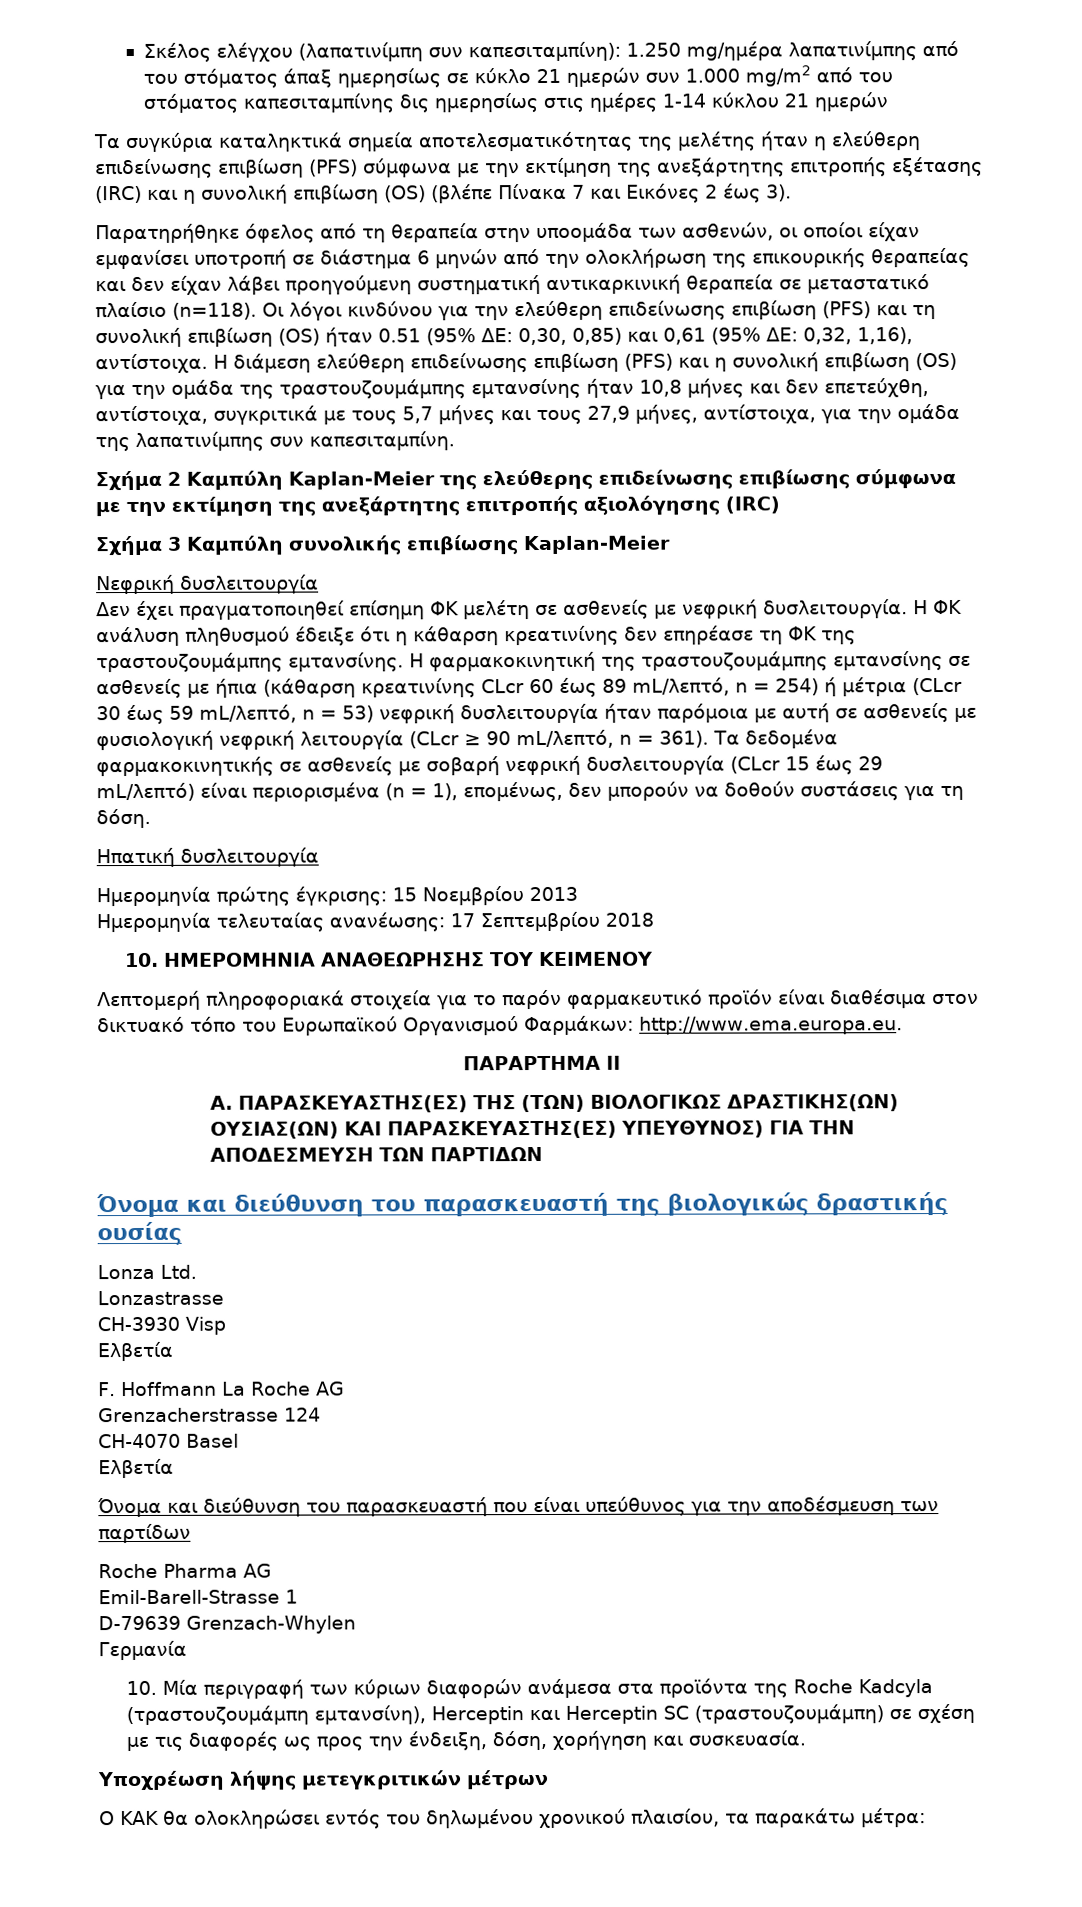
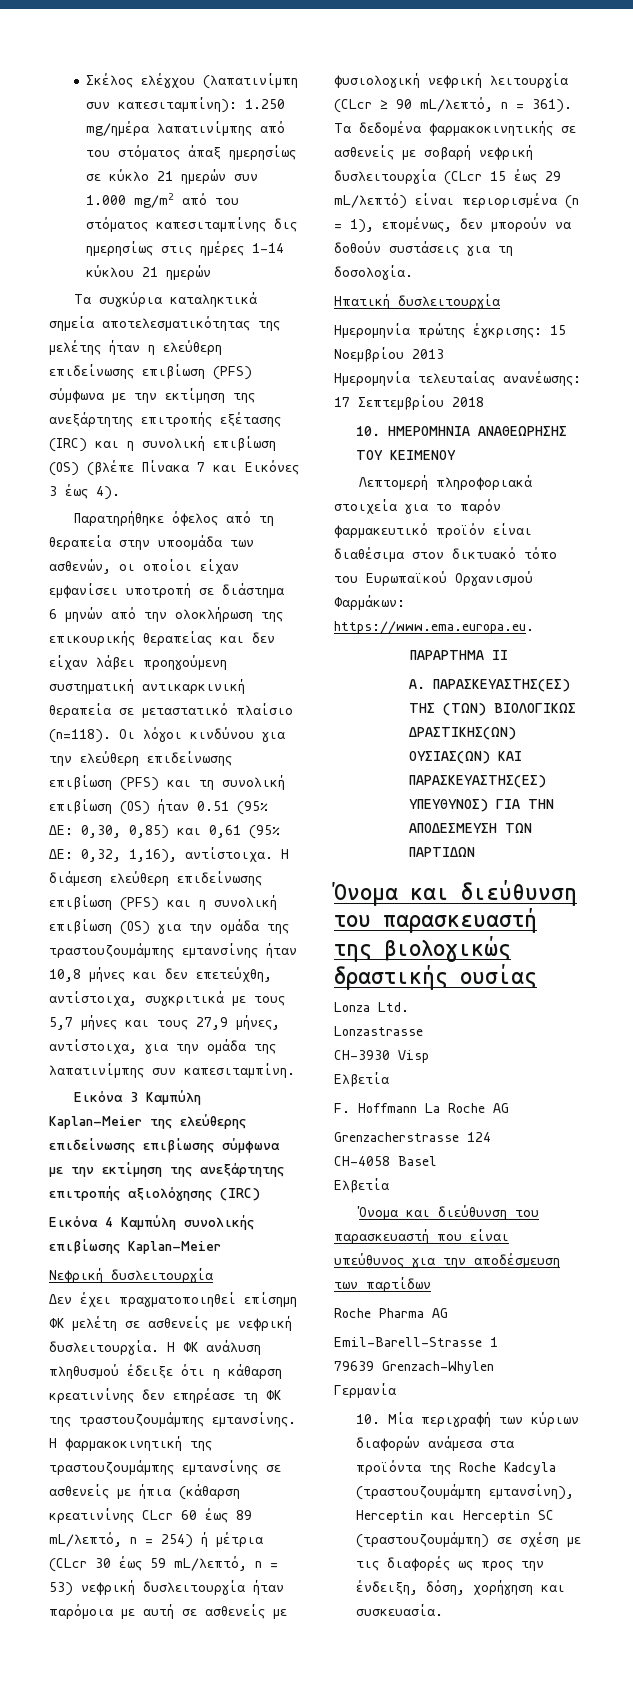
- Τα συγκύρια καταληκτικά σημεία αποτελεσματικότητας της μελέτης ήταν η ελεύθερη επιδείνωσης επιβίωση (PFS) σύμφωνα με την εκτίμηση της ανεξάρτητης επιτροπής εξέτασης (IRC) και η συνολική επιβίωση (OS) (βλέπε Πίνακα 7 και Εικόνες 2 έως 3).
+ Τα συγκύρια καταληκτικά σημεία αποτελεσματικότητας της μελέτης ήταν η ελεύθερη επιδείνωσης επιβίωση (PFS) σύμφωνα με την εκτίμηση της ανεξάρτητης επιτροπής εξέτασης (IRC) και η συνολική επιβίωση (OS) (βλέπε Πίνακα 7 και Εικόνες 3 έως 4).
- Σχήμα 2 Καμπύλη Kaplan-Meier της ελεύθερης επιδείνωσης επιβίωσης σύμφωνα με την εκτίμηση της ανεξάρτητης επιτροπής αξιολόγησης (IRC)
+ Εικόνα 3 Καμπύλη Kaplan-Meier της ελεύθερης επιδείνωσης επιβίωσης σύμφωνα με την εκτίμηση της ανεξάρτητης επιτροπής αξιολόγησης (IRC)
- Σχήμα 3 Καμπύλη συνολικής επιβίωσης Kaplan-Meier
+ Εικόνα 4 Καμπύλη συνολικής επιβίωσης Kaplan-Meier
- Τα δεδομένα φαρμακοκινητικής σε ασθενείς με σοβαρή νεφρική δυσλειτουργία (CLcr 15 έως 29 mL/λεπτό) είναι περιορισμένα (n = 1), επομένως, δεν μπορούν να δοθούν συστάσεις για τη δόση.
+ Τα δεδομένα φαρμακοκινητικής σε ασθενείς με σοβαρή νεφρική δυσλειτουργία (CLcr 15 έως 29 mL/λεπτό) είναι περιορισμένα (n = 1), επομένως, δεν μπορούν να δοθούν συστάσεις για τη δοσολογία.
- Λεπτομερή πληροφοριακά στοιχεία για το παρόν φαρμακευτικό προϊόν είναι διαθέσιμα στον δικτυακό τόπο του Ευρωπαϊκού Οργανισμού Φαρμάκων: http://www.ema.europa.eu.
+ Λεπτομερή πληροφοριακά στοιχεία για το παρόν φαρμακευτικό προϊόν είναι διαθέσιμα στον δικτυακό τόπο του Ευρωπαϊκού Οργανισμού Φαρμάκων: https://www.ema.europa.eu.
- CH-4070 Basel
+ CH-4058 Basel
- D-79639 Grenzach-Whylen
+ 79639 Grenzach-Whylen
- Υποχρέωση λήψης μετεγκριτικών μέτρων
- Ο ΚΑΚ θα ολοκληρώσει εντός του δηλωμένου χρονικού πλαισίου, τα παρακάτω μέτρα:

